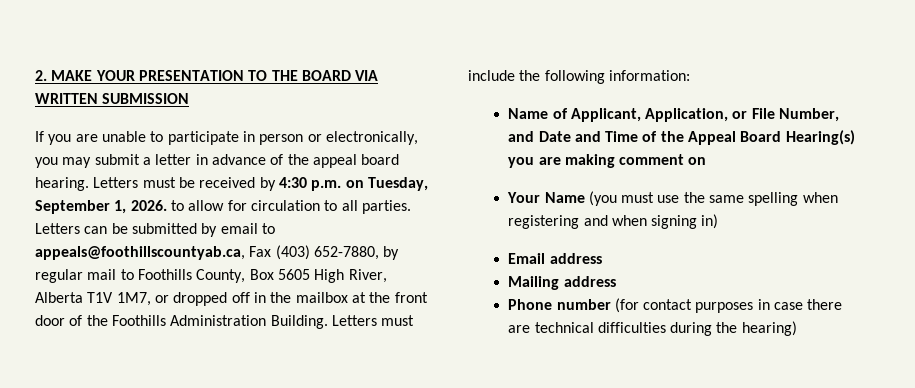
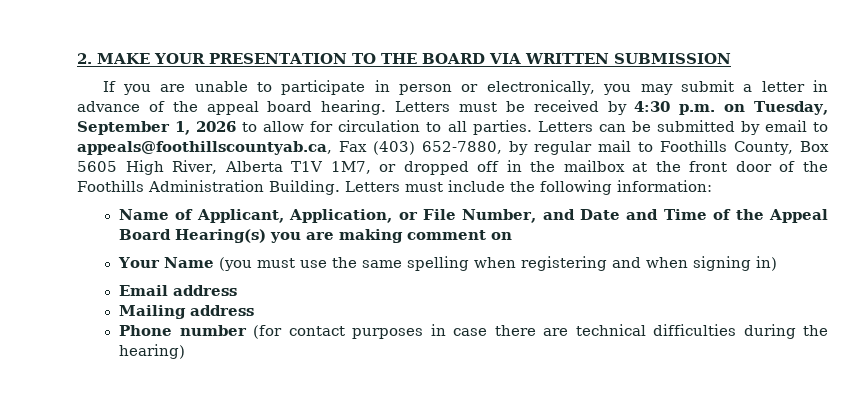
- Letters must be received by 4:30 p.m. on Tuesday, September 1, 2026. to allow for circulation to all parties.
+ Letters must be received by 4:30 p.m. on Tuesday, September 1, 2026 to allow for circulation to all parties.

